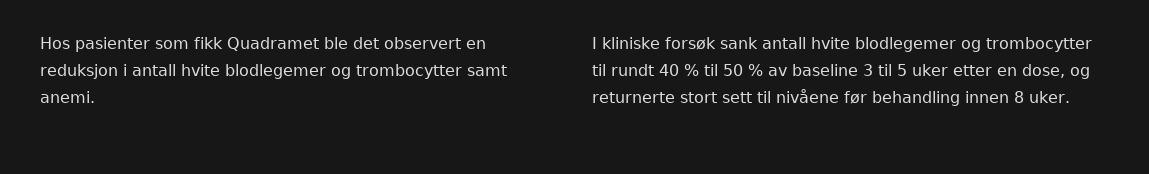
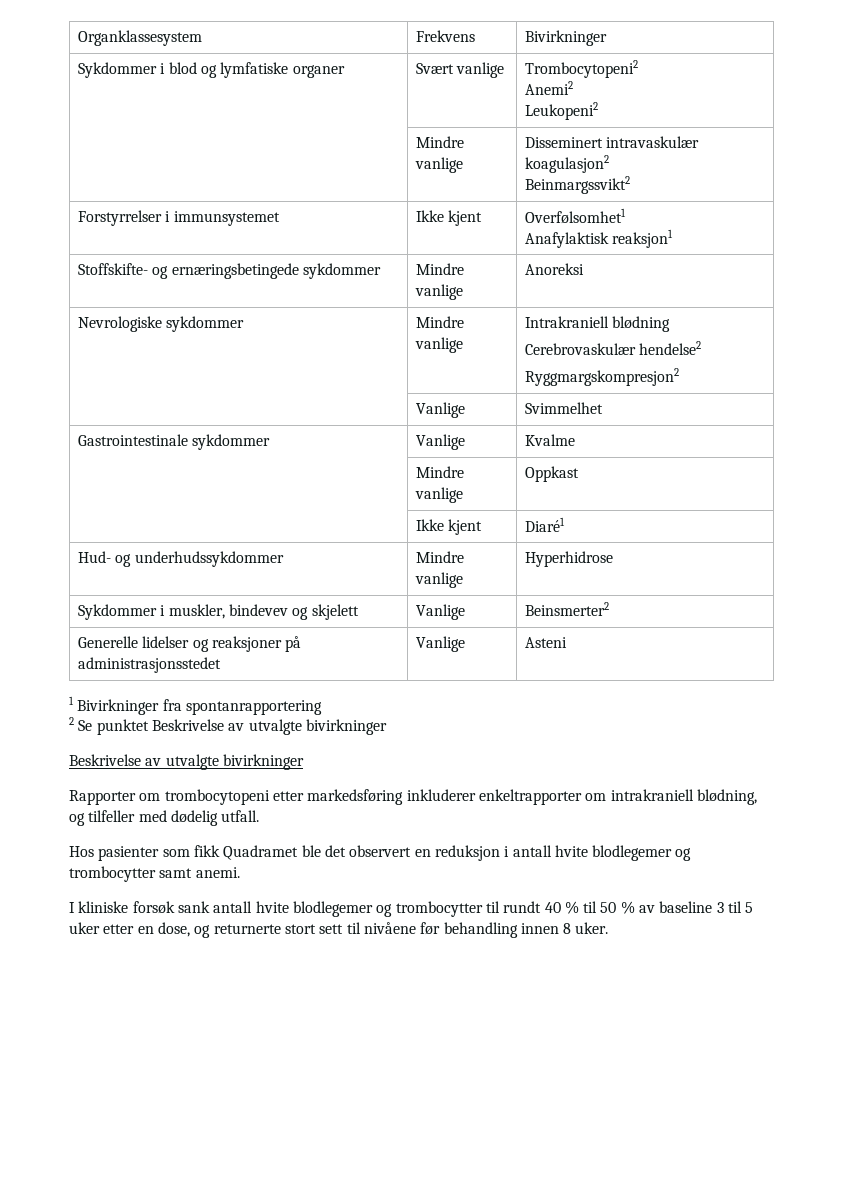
+ Organklassesystem | Frekvens | Bivirkninger
+ Sykdommer i blod og lymfatiske organer | Svært vanlige | Trombocytopeni2
+ Anemi2
+ Leukopeni2
+ | Mindre vanlige | Disseminert intravaskulær koagulasjon2
+ Beinmargssvikt2
+ Forstyrrelser i immunsystemet | Ikke kjent | Overfølsomhet1
+ Anafylaktisk reaksjon1
+ Stoffskifte- og ernæringsbetingede sykdommer | Mindre vanlige | Anoreksi
+ Nevrologiske sykdommer | Mindre vanlige | Intrakraniell blødning
+ Cerebrovaskulær hendelse2
+ Ryggmargskompresjon2
+ | Vanlige | Svimmelhet
+ Gastrointestinale sykdommer | Vanlige | Kvalme
+ | Mindre vanlige | Oppkast
+ | Ikke kjent | Diaré1
+ Hud- og underhudssykdommer | Mindre vanlige | Hyperhidrose
+ Sykdommer i muskler, bindevev og skjelett | Vanlige | Beinsmerter2
+ Generelle lidelser og reaksjoner på administrasjonsstedet | Vanlige | Asteni
+ 1 Bivirkninger fra spontanrapportering
+ 2 Se punktet Beskrivelse av utvalgte bivirkninger
+ Beskrivelse av utvalgte bivirkninger
+ Rapporter om trombocytopeni etter markedsføring inkluderer enkeltrapporter om intrakraniell blødning, og tilfeller med dødelig utfall.

